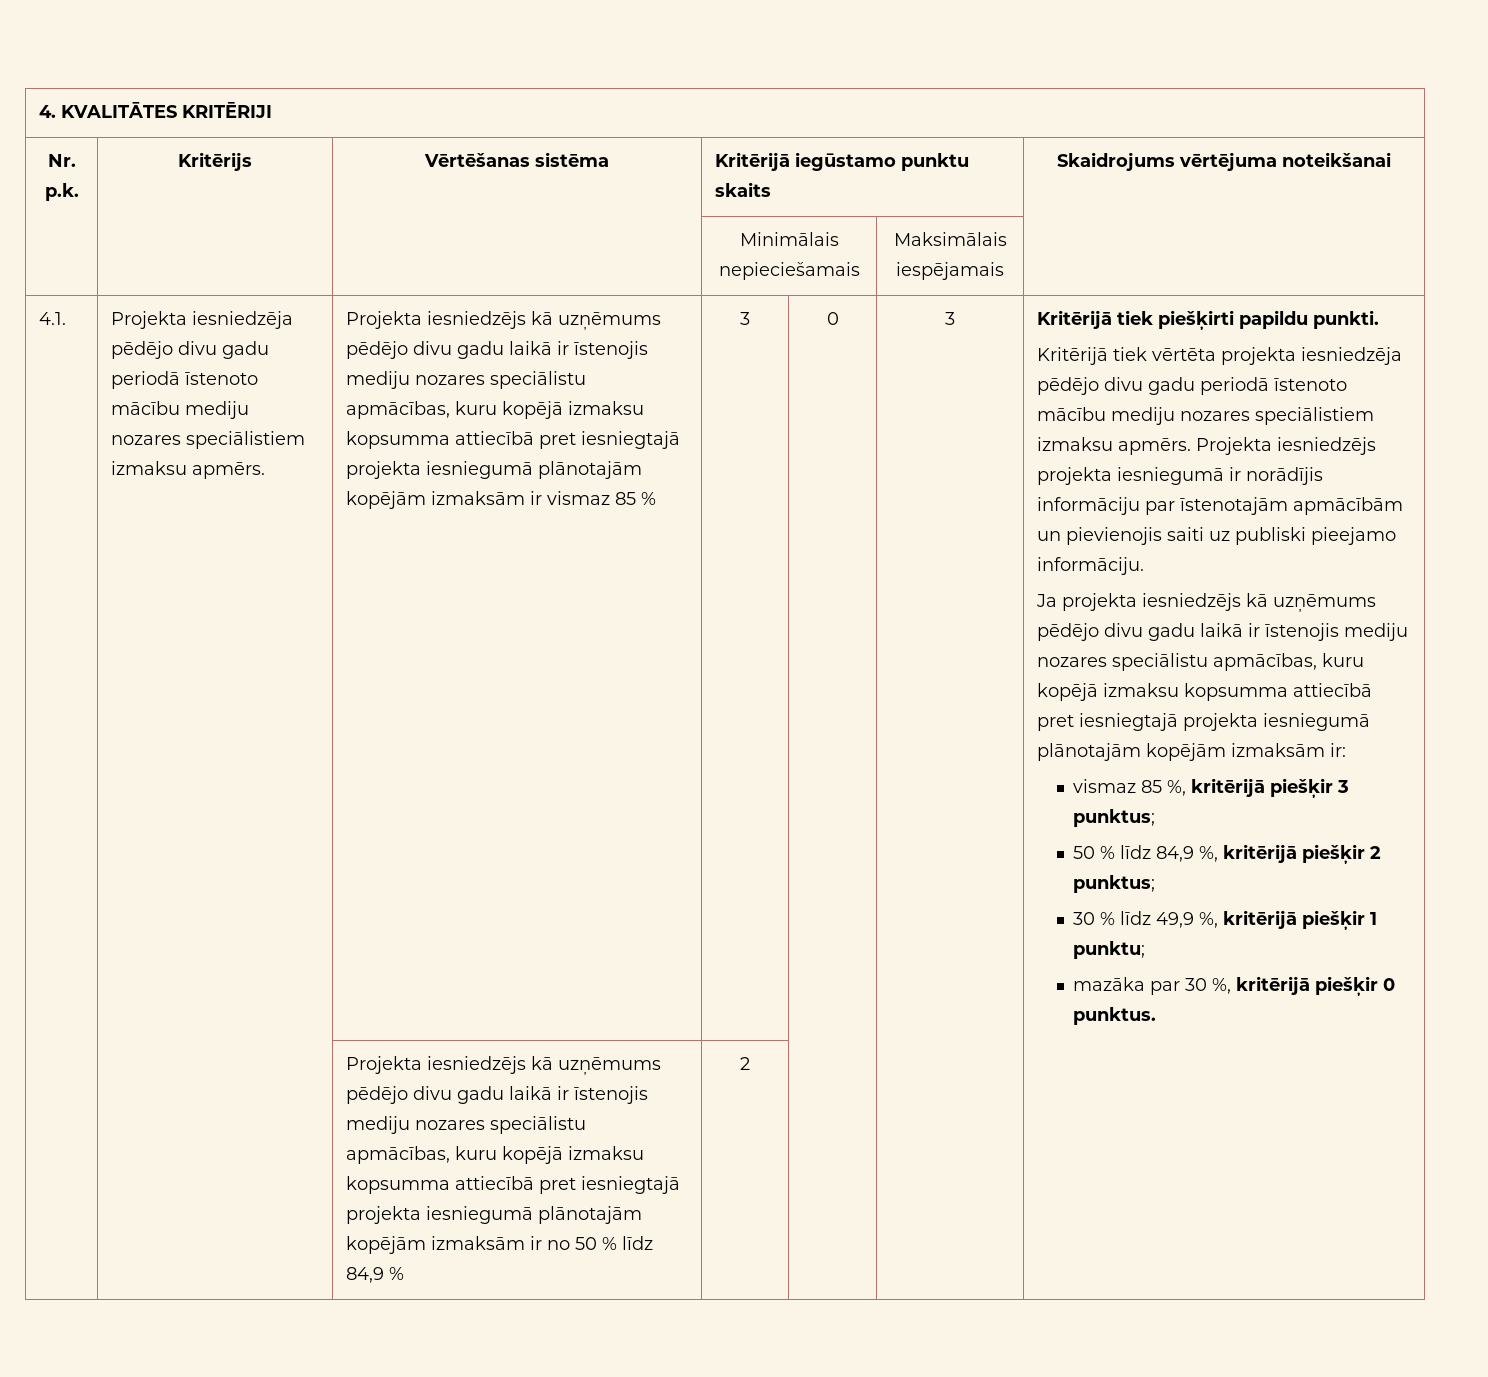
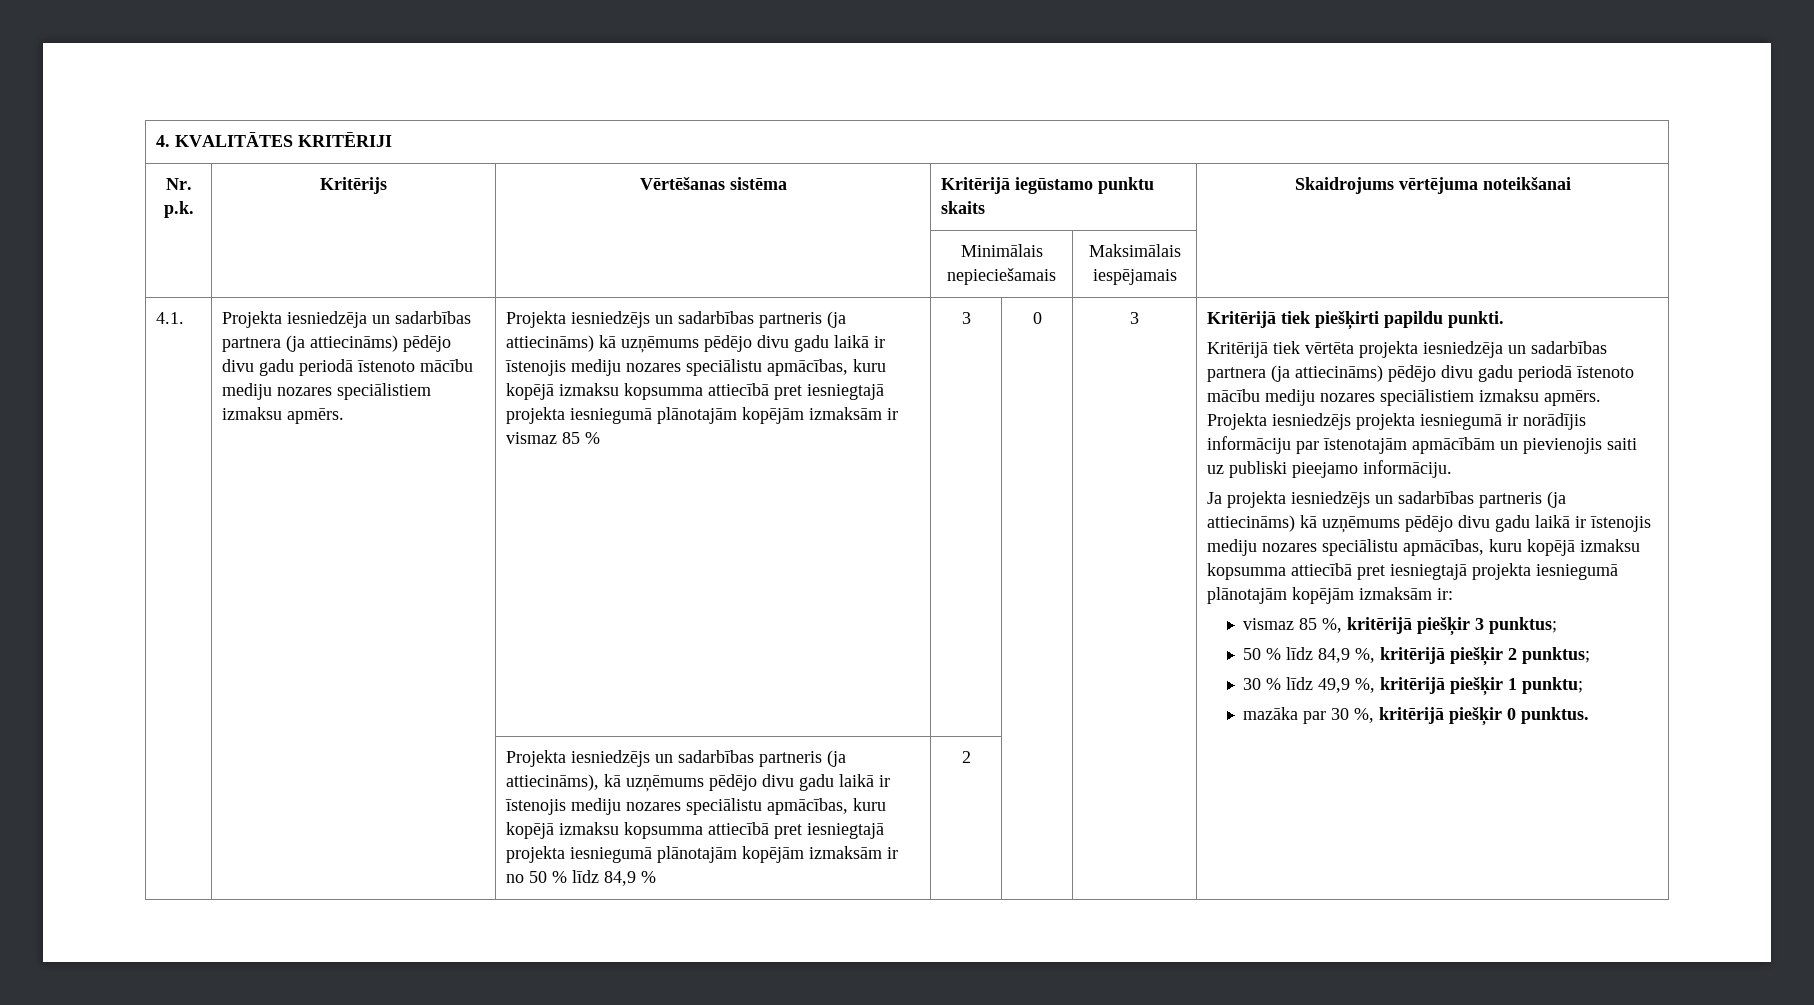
- Projekta iesniedzēja pēdējo divu gadu periodā īstenoto mācību mediju nozares speciālistiem izmaksu apmērs.
+ Projekta iesniedzēja un sadarbības partnera (ja attiecināms) pēdējo divu gadu periodā īstenoto mācību mediju nozares speciālistiem izmaksu apmērs.
- Projekta iesniedzējs kā uzņēmums pēdējo divu gadu laikā ir īstenojis mediju nozares speciālistu apmācības, kuru kopējā izmaksu kopsumma attiecībā pret iesniegtajā projekta iesniegumā plānotajām kopējām izmaksām ir vismaz 85 %
+ Projekta iesniedzējs un sadarbības partneris (ja attiecināms) kā uzņēmums pēdējo divu gadu laikā ir īstenojis mediju nozares speciālistu apmācības, kuru kopējā izmaksu kopsumma attiecībā pret iesniegtajā projekta iesniegumā plānotajām kopējām izmaksām ir vismaz 85 %
- Kritērijā tiek vērtēta projekta iesniedzēja pēdējo divu gadu periodā īstenoto mācību mediju nozares speciālistiem izmaksu apmērs.
+ Kritērijā tiek vērtēta projekta iesniedzēja un sadarbības partnera (ja attiecināms) pēdējo divu gadu periodā īstenoto mācību mediju nozares speciālistiem izmaksu apmērs.
- Ja projekta iesniedzējs kā uzņēmums pēdējo divu gadu laikā ir īstenojis mediju nozares speciālistu apmācības, kuru kopējā izmaksu kopsumma attiecībā pret iesniegtajā projekta iesniegumā plānotajām kopējām izmaksām ir:
+ Ja projekta iesniedzējs un sadarbības partneris (ja attiecināms) kā uzņēmums pēdējo divu gadu laikā ir īstenojis mediju nozares speciālistu apmācības, kuru kopējā izmaksu kopsumma attiecībā pret iesniegtajā projekta iesniegumā plānotajām kopējām izmaksām ir:
- | | Projekta iesniedzējs kā uzņēmums pēdējo divu gadu laikā ir īstenojis mediju nozares speciālistu apmācības, kuru kopējā izmaksu kopsumma attiecībā pret iesniegtajā projekta iesniegumā plānotajām kopējām izmaksām ir no 50 % līdz 84,9 % | 2 | | |
+ | | Projekta iesniedzējs un sadarbības partneris (ja attiecināms), kā uzņēmums pēdējo divu gadu laikā ir īstenojis mediju nozares speciālistu apmācības, kuru kopējā izmaksu kopsumma attiecībā pret iesniegtajā projekta iesniegumā plānotajām kopējām izmaksām ir no 50 % līdz 84,9 % | 2 | | |

